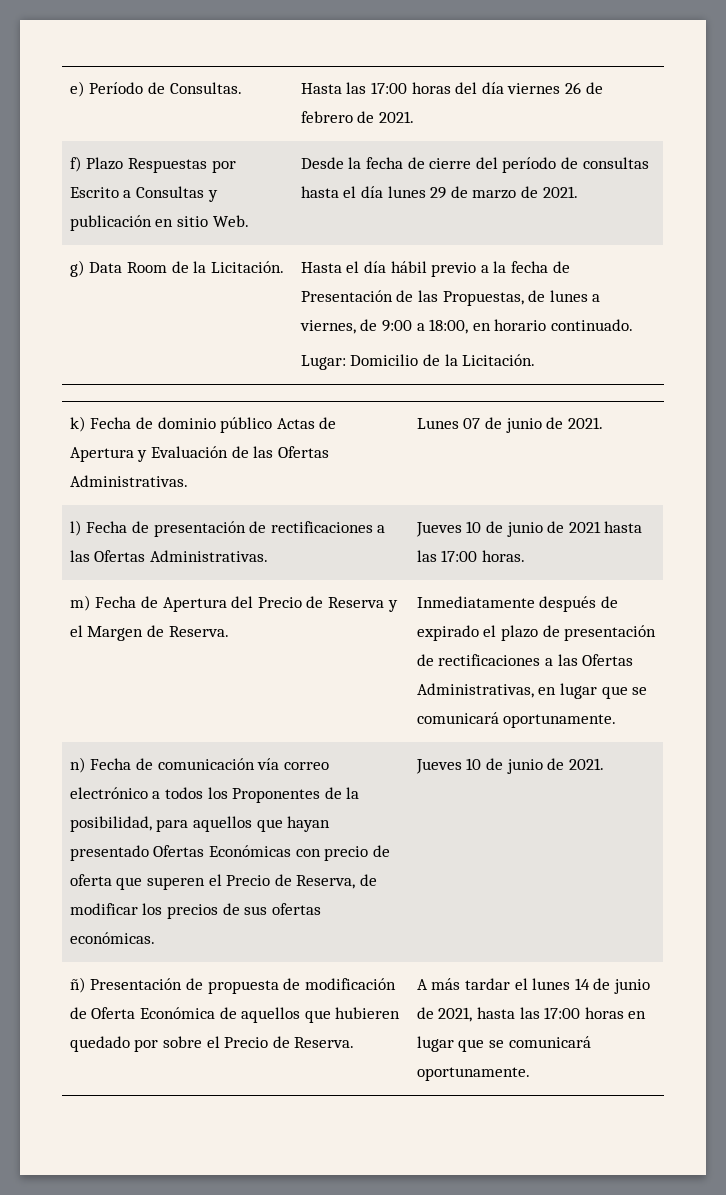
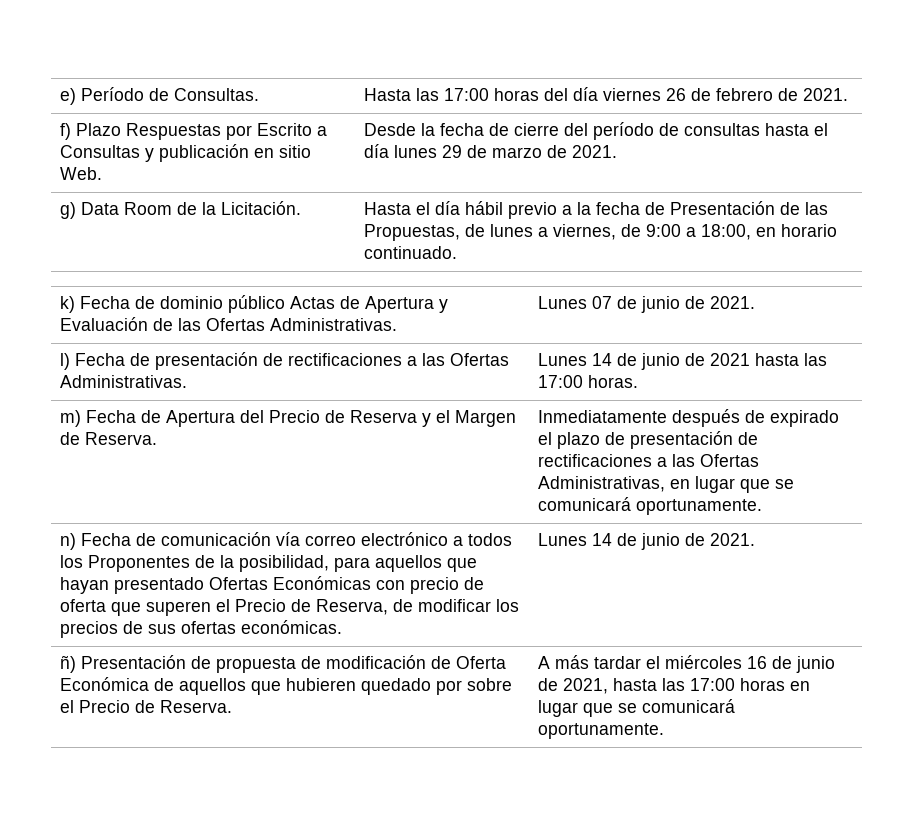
  g) Data Room de la Licitación. | Hasta el día hábil previo a la fecha de Presentación de las Propuestas, de lunes a viernes, de 9:00 a 18:00, en horario continuado.
- Lugar: Domicilio de la Licitación.
- l) Fecha de presentación de rectificaciones a las Ofertas Administrativas. | Jueves 10 de junio de 2021 hasta las 17:00 horas.
+ l) Fecha de presentación de rectificaciones a las Ofertas Administrativas. | Lunes 14 de junio de 2021 hasta las 17:00 horas.
- Jueves 10 de junio de 2021.
+ Lunes 14 de junio de 2021.
- ñ) Presentación de propuesta de modificación de Oferta Económica de aquellos que hubieren quedado por sobre el Precio de Reserva. | A más tardar el lunes 14 de junio de 2021, hasta las 17:00 horas en lugar que se comunicará oportunamente.
+ ñ) Presentación de propuesta de modificación de Oferta Económica de aquellos que hubieren quedado por sobre el Precio de Reserva. | A más tardar el miércoles 16 de junio de 2021, hasta las 17:00 horas en lugar que se comunicará oportunamente.

